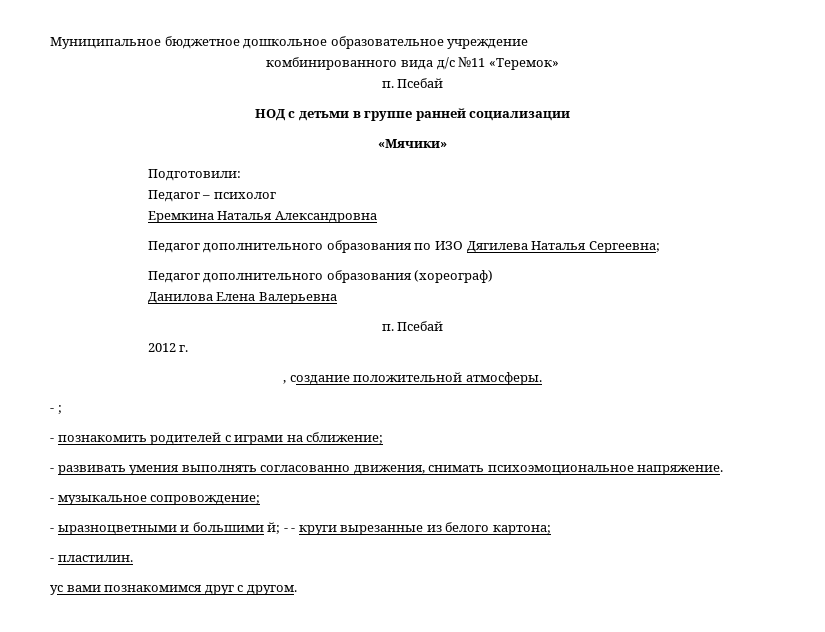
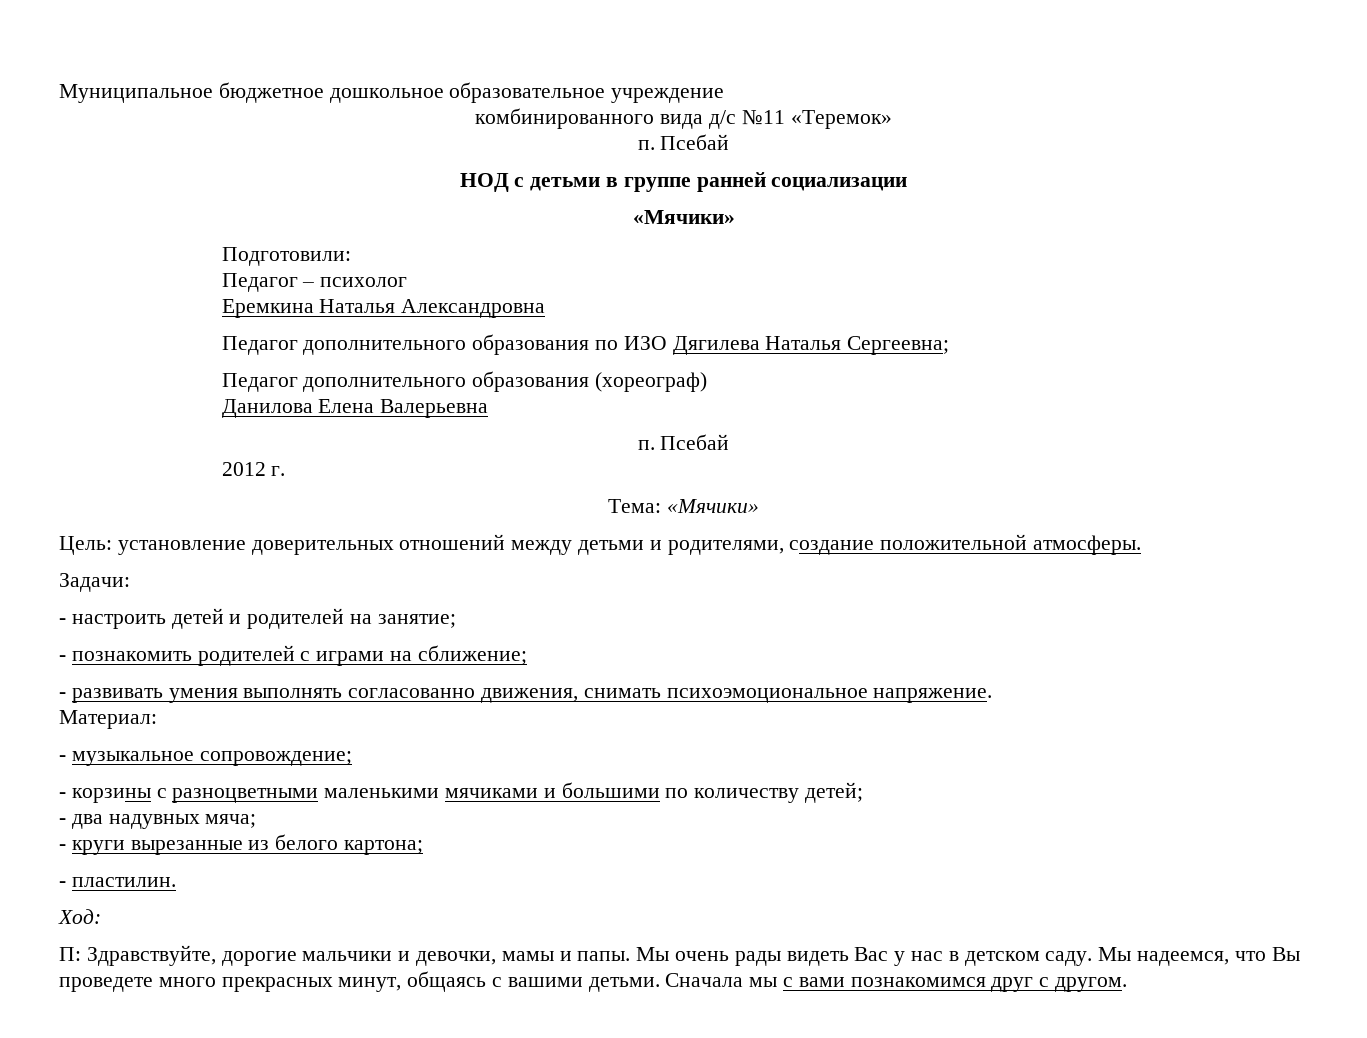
- , создание положительной атмосферы.
+ Тема: «Мячики»
+ Цель: установление доверительных отношений между детьми и родителями, создание положительной атмосферы.
- - ;
+ Задачи:
+ - настроить детей и родителей на занятие;
+ Материал:
- - ыразноцветными и большими й; - - круги вырезанные из белого картона;
+ - корзины с разноцветными маленькими мячиками и большими по количеству детей;
+ - два надувных мяча;
+ - круги вырезанные из белого картона;
- ус вами познакомимся друг с другом.
+ Ход:
+ П: Здравствуйте, дорогие мальчики и девочки, мамы и папы. Мы очень рады видеть Вас у нас в детском саду. Мы надеемся, что Вы проведете много прекрасных минут, общаясь с вашими детьми. Сначала мы с вами познакомимся друг с другом.

